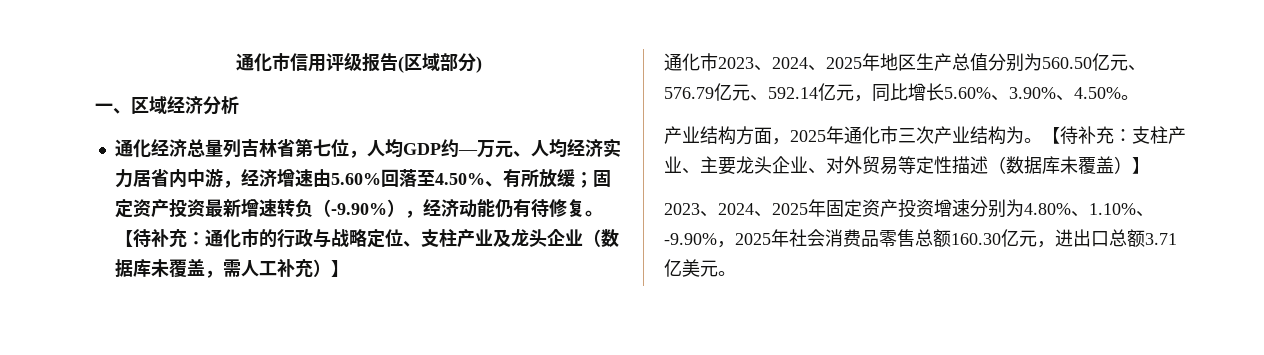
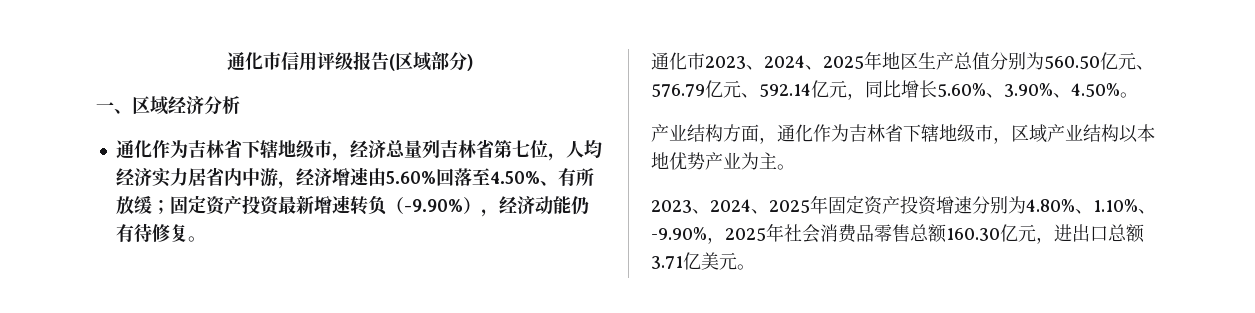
- 通化经济总量列吉林省第七位，人均GDP约—万元、人均经济实力居省内中游，经济增速由5.60%回落至4.50%、有所放缓；固定资产投资最新增速转负（-9.90%），经济动能仍有待修复。【待补充：通化市的行政与战略定位、支柱产业及龙头企业（数据库未覆盖，需人工补充）】
+ 通化作为吉林省下辖地级市，经济总量列吉林省第七位，人均经济实力居省内中游，经济增速由5.60%回落至4.50%、有所放缓；固定资产投资最新增速转负（-9.90%），经济动能仍有待修复。
- 产业结构方面，2025年通化市三次产业结构为。【待补充：支柱产业、主要龙头企业、对外贸易等定性描述（数据库未覆盖）】
+ 产业结构方面，通化作为吉林省下辖地级市，区域产业结构以本地优势产业为主。

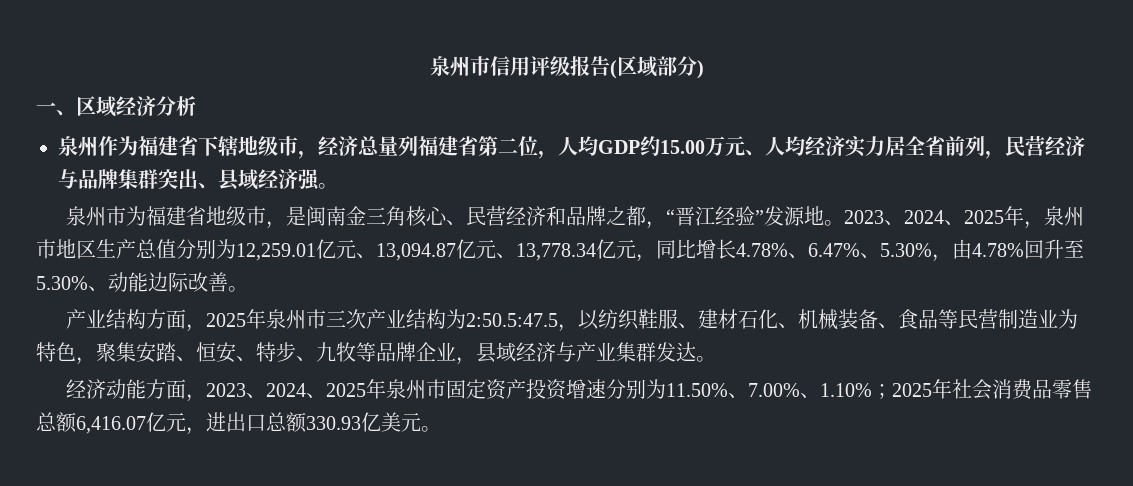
- 通化市信用评级报告(区域部分)
+ 泉州市信用评级报告(区域部分)
- 通化作为吉林省下辖地级市，经济总量列吉林省第七位，人均经济实力居省内中游，经济增速由5.60%回落至4.50%、有所放缓；固定资产投资最新增速转负（-9.90%），经济动能仍有待修复。
- 通化市2023、2024、2025年地区生产总值分别为560.50亿元、576.79亿元、592.14亿元，同比增长5.60%、3.90%、4.50%。
- 产业结构方面，通化作为吉林省下辖地级市，区域产业结构以本地优势产业为主。
- 2023、2024、2025年固定资产投资增速分别为4.80%、1.10%、-9.90%，2025年社会消费品零售总额160.30亿元，进出口总额3.71亿美元。
+ 泉州作为福建省下辖地级市，经济总量列福建省第二位，人均GDP约15.00万元、人均经济实力居全省前列，民营经济与品牌集群突出、县域经济强。
+ 泉州市为福建省地级市，是闽南金三角核心、民营经济和品牌之都，“晋江经验”发源地。2023、2024、2025年，泉州市地区生产总值分别为12,259.01亿元、13,094.87亿元、13,778.34亿元，同比增长4.78%、6.47%、5.30%，由4.78%回升至5.30%、动能边际改善。
+ 产业结构方面，2025年泉州市三次产业结构为2:50.5:47.5，以纺织鞋服、建材石化、机械装备、食品等民营制造业为特色，聚集安踏、恒安、特步、九牧等品牌企业，县域经济与产业集群发达。
+ 经济动能方面，2023、2024、2025年泉州市固定资产投资增速分别为11.50%、7.00%、1.10%；2025年社会消费品零售总额6,416.07亿元，进出口总额330.93亿美元。

